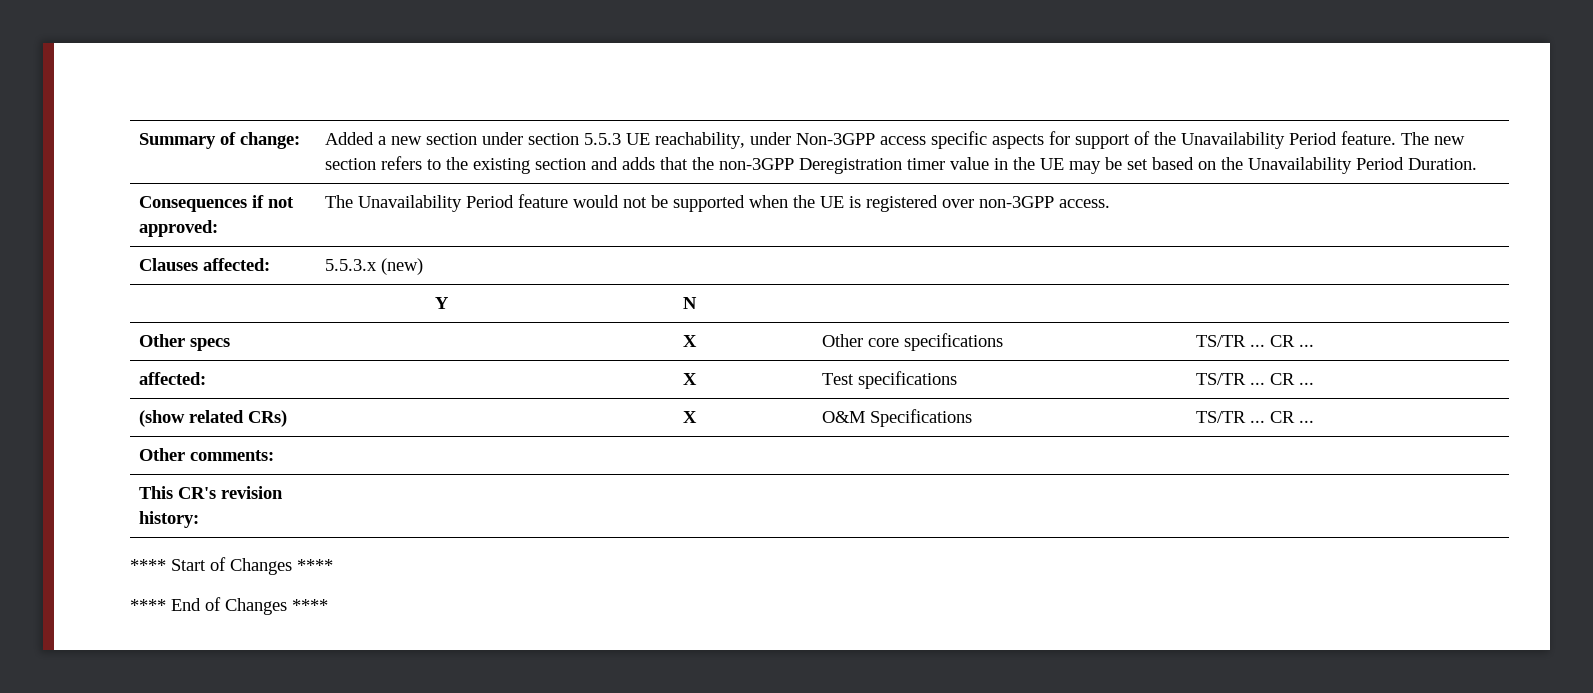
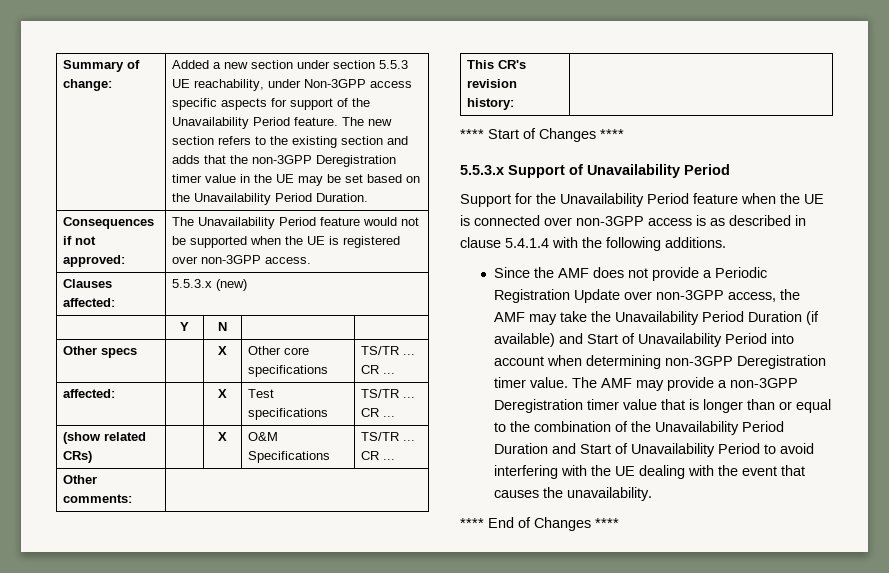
+ 5.5.3.x Support of Unavailability Period
+ Support for the Unavailability Period feature when the UE is connected over non-3GPP access is as described in clause 5.4.1.4 with the following additions.
+ Since the AMF does not provide a Periodic Registration Update over non-3GPP access, the AMF may take the Unavailability Period Duration (if available) and Start of Unavailability Period into account when determining non-3GPP Deregistration timer value. The AMF may provide a non-3GPP Deregistration timer value that is longer than or equal to the combination of the Unavailability Period Duration and Start of Unavailability Period to avoid interfering with the UE dealing with the event that causes the unavailability.

